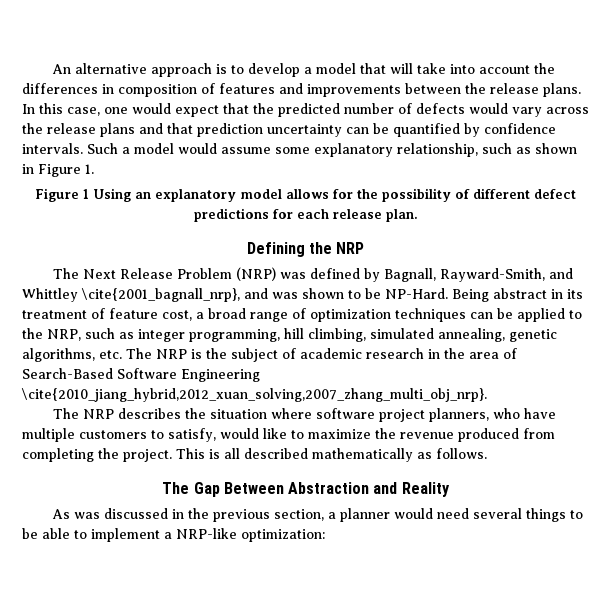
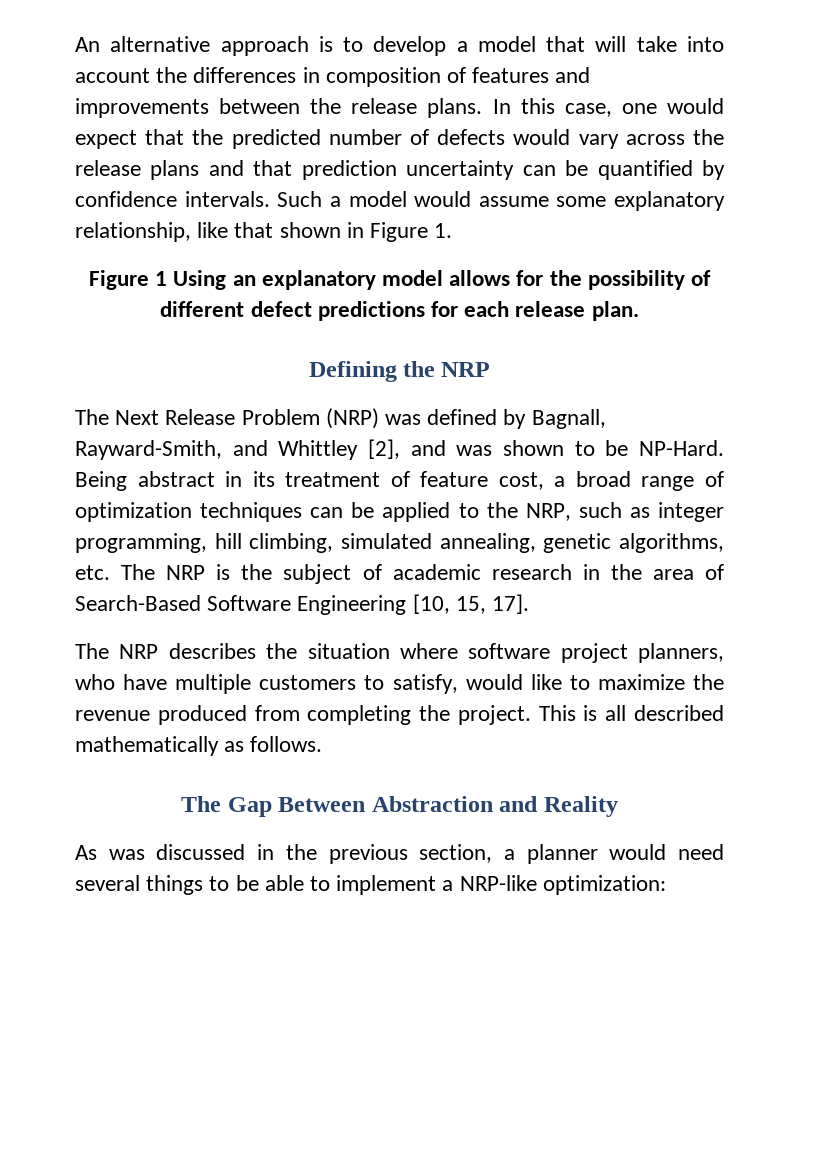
- Such a model would assume some explanatory relationship, such as shown in Figure 1.
+ Such a model would assume some explanatory relationship, like that shown in Figure 1.
- The Next Release Problem (NRP) was defined by Bagnall, Rayward-Smith, and Whittley \cite{2001_bagnall_nrp}, and was shown to be NP-Hard.
+ The Next Release Problem (NRP) was defined by Bagnall, Rayward-Smith, and Whittley [2], and was shown to be NP-Hard.
- Being abstract in its treatment of feature cost, a broad range of optimization techniques can be applied to the NRP, such as integer programming, hill climbing, simulated annealing, genetic algorithms, etc. The NRP is the subject of academic research in the area of Search-Based Software Engineering \cite{2010_jiang_hybrid,2012_xuan_solving,2007_zhang_multi_obj_nrp}.
+ Being abstract in its treatment of feature cost, a broad range of optimization techniques can be applied to the NRP, such as integer programming, hill climbing, simulated annealing, genetic algorithms, etc. The NRP is the subject of academic research in the area of Search-Based Software Engineering [10, 15, 17].

